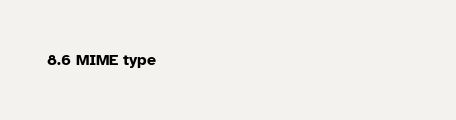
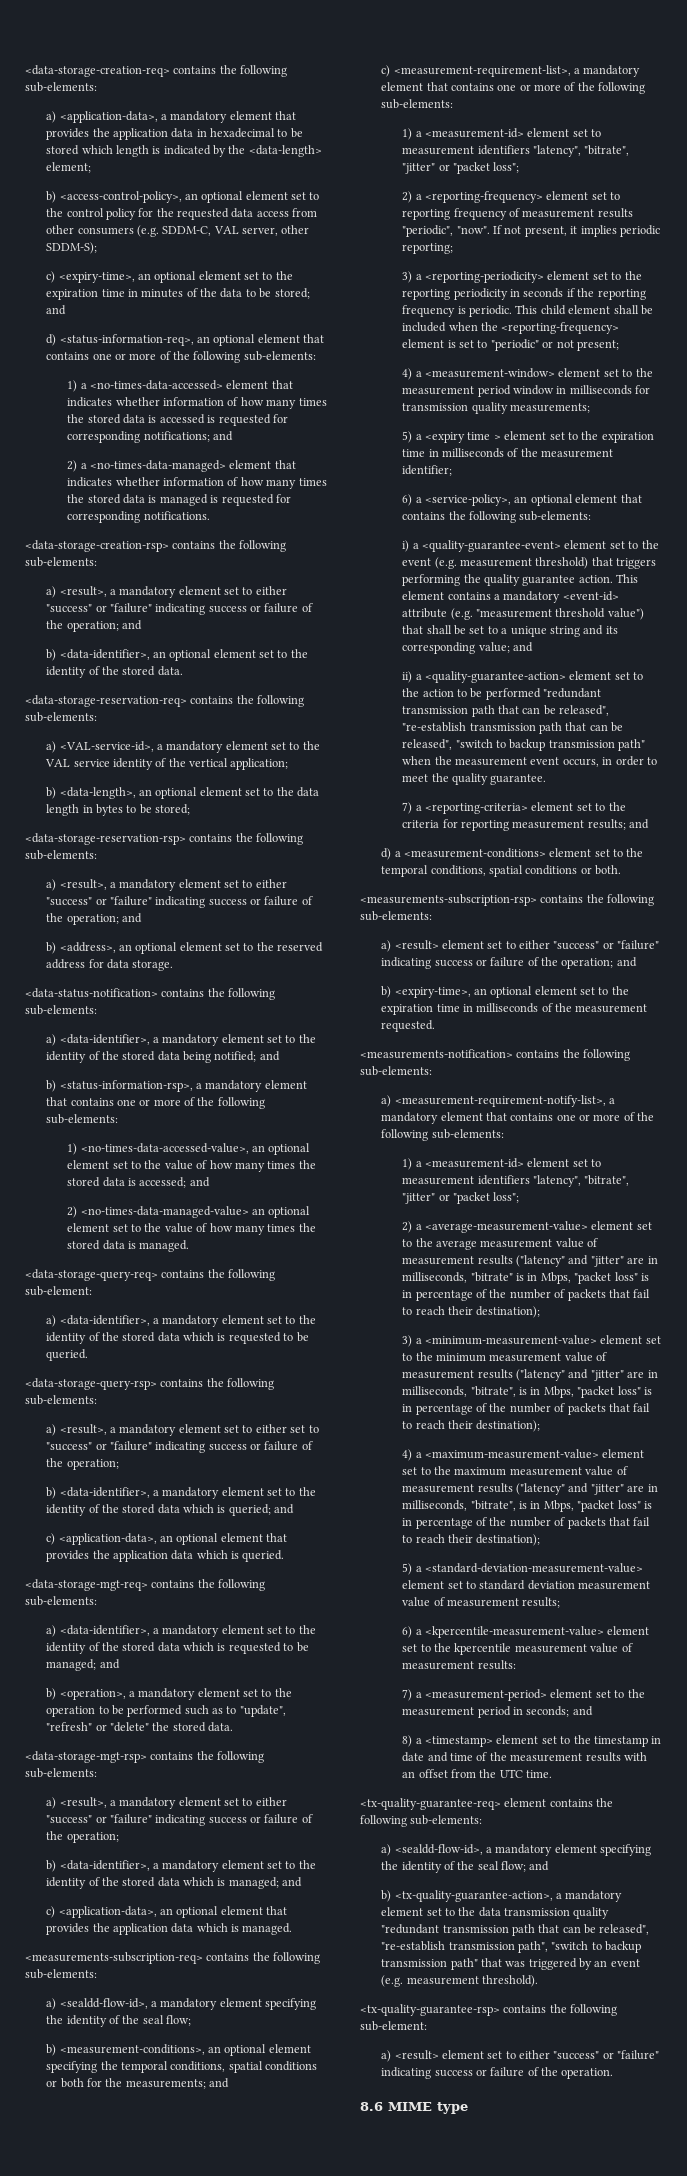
+ <data-storage-creation-req> contains the following sub-elements:
+ a) <application-data>, a mandatory element that provides the application data in hexadecimal to be stored which length is indicated by the <data-length> element;
+ b) <access-control-policy>, an optional element set to the control policy for the requested data access from other consumers (e.g. SDDM-C, VAL server, other SDDM-S);
+ c) <expiry-time>, an optional element set to the expiration time in minutes of the data to be stored; and
+ d) <status-information-req>, an optional element that contains one or more of the following sub-elements:
+ 1) a <no-times-data-accessed> element that indicates whether information of how many times the stored data is accessed is requested for corresponding notifications; and
+ 2) a <no-times-data-managed> element that indicates whether information of how many times the stored data is managed is requested for corresponding notifications.
+ <data-storage-creation-rsp> contains the following sub-elements:
+ a) <result>, a mandatory element set to either "success" or "failure" indicating success or failure of the operation; and
+ b) <data-identifier>, an optional element set to the identity of the stored data.
+ <data-storage-reservation-req> contains the following sub-elements:
+ a) <VAL-service-id>, a mandatory element set to the VAL service identity of the vertical application;
+ b) <data-length>, an optional element set to the data length in bytes to be stored;
+ <data-storage-reservation-rsp> contains the following sub-elements:
+ a) <result>, a mandatory element set to either "success" or "failure" indicating success or failure of the operation; and
+ b) <address>, an optional element set to the reserved address for data storage.
+ <data-status-notification> contains the following sub-elements:
+ a) <data-identifier>, a mandatory element set to the identity of the stored data being notified; and
+ b) <status-information-rsp>, a mandatory element that contains one or more of the following sub-elements:
+ 1) <no-times-data-accessed-value>, an optional element set to the value of how many times the stored data is accessed; and
+ 2) <no-times-data-managed-value> an optional element set to the value of how many times the stored data is managed.
+ <data-storage-query-req> contains the following sub-element:
+ a) <data-identifier>, a mandatory element set to the identity of the stored data which is requested to be queried.
+ <data-storage-query-rsp> contains the following sub-elements:
+ a) <result>, a mandatory element set to either set to "success" or "failure" indicating success or failure of the operation;
+ b) <data-identifier>, a mandatory element set to the identity of the stored data which is queried; and
+ c) <application-data>, an optional element that provides the application data which is queried.
+ <data-storage-mgt-req> contains the following sub-elements:
+ a) <data-identifier>, a mandatory element set to the identity of the stored data which is requested to be managed; and
+ b) <operation>, a mandatory element set to the operation to be performed such as to "update", "refresh" or "delete" the stored data.
+ <data-storage-mgt-rsp> contains the following sub-elements:
+ a) <result>, a mandatory element set to either "success" or "failure" indicating success or failure of the operation;
+ b) <data-identifier>, a mandatory element set to the identity of the stored data which is managed; and
+ c) <application-data>, an optional element that provides the application data which is managed.
+ <measurements-subscription-req> contains the following sub-elements:
+ a) <sealdd-flow-id>, a mandatory element specifying the identity of the seal flow;
+ b) <measurement-conditions>, an optional element specifying the temporal conditions, spatial conditions or both for the measurements; and
+ c) <measurement-requirement-list>, a mandatory element that contains one or more of the following sub-elements:
+ 1) a <measurement-id> element set to measurement identifiers "latency", "bitrate", "jitter" or "packet loss";
+ 2) a <reporting-frequency> element set to reporting frequency of measurement results "periodic", "now". If not present, it implies periodic reporting;
+ 3) a <reporting-periodicity> element set to the reporting periodicity in seconds if the reporting frequency is periodic. This child element shall be included when the <reporting-frequency> element is set to "periodic" or not present;
+ 4) a <measurement-window> element set to the measurement period window in milliseconds for transmission quality measurements;
+ 5) a <expiry time > element set to the expiration time in milliseconds of the measurement identifier;
+ 6) a <service-policy>, an optional element that contains the following sub-elements:
+ i) a <quality-guarantee-event> element set to the event (e.g. measurement threshold) that triggers performing the quality guarantee action. This element contains a mandatory <event-id> attribute (e.g. "measurement threshold value") that shall be set to a unique string and its corresponding value; and
+ ii) a <quality-guarantee-action> element set to the action to be performed "redundant transmission path that can be released", "re-establish transmission path that can be released", "switch to backup transmission path" when the measurement event occurs, in order to meet the quality guarantee.
+ 7) a <reporting-criteria> element set to the criteria for reporting measurement results; and
+ d) a <measurement-conditions> element set to the temporal conditions, spatial conditions or both.
+ <measurements-subscription-rsp> contains the following sub-elements:
+ a) <result> element set to either "success" or "failure" indicating success or failure of the operation; and
+ b) <expiry-time>, an optional element set to the expiration time in milliseconds of the measurement requested.
+ <measurements-notification> contains the following sub-elements:
+ a) <measurement-requirement-notify-list>, a mandatory element that contains one or more of the following sub-elements:
+ 1) a <measurement-id> element set to measurement identifiers "latency", "bitrate", "jitter" or "packet loss";
+ 2) a <average-measurement-value> element set to the average measurement value of measurement results ("latency" and "jitter" are in milliseconds, "bitrate" is in Mbps, "packet loss" is in percentage of the number of packets that fail to reach their destination);
+ 3) a <minimum-measurement-value> element set to the minimum measurement value of measurement results ("latency" and "jitter" are in milliseconds, "bitrate", is in Mbps, "packet loss" is in percentage of the number of packets that fail to reach their destination);
+ 4) a <maximum-measurement-value> element set to the maximum measurement value of measurement results ("latency" and "jitter" are in milliseconds, "bitrate", is in Mbps, "packet loss" is in percentage of the number of packets that fail to reach their destination);
+ 5) a <standard-deviation-measurement-value> element set to standard deviation measurement value of measurement results;
+ 6) a <kpercentile-measurement-value> element set to the kpercentile measurement value of measurement results:
+ 7) a <measurement-period> element set to the measurement period in seconds; and
+ 8) a <timestamp> element set to the timestamp in date and time of the measurement results with an offset from the UTC time.
+ <tx-quality-guarantee-req> element contains the following sub-elements:
+ a) <sealdd-flow-id>, a mandatory element specifying the identity of the seal flow; and
+ b) <tx-quality-guarantee-action>, a mandatory element set to the data transmission quality "redundant transmission path that can be released", "re-establish transmission path", "switch to backup transmission path" that was triggered by an event (e.g. measurement threshold).
+ <tx-quality-guarantee-rsp> contains the following sub-element:
+ a) <result> element set to either "success" or "failure" indicating success or failure of the operation.

